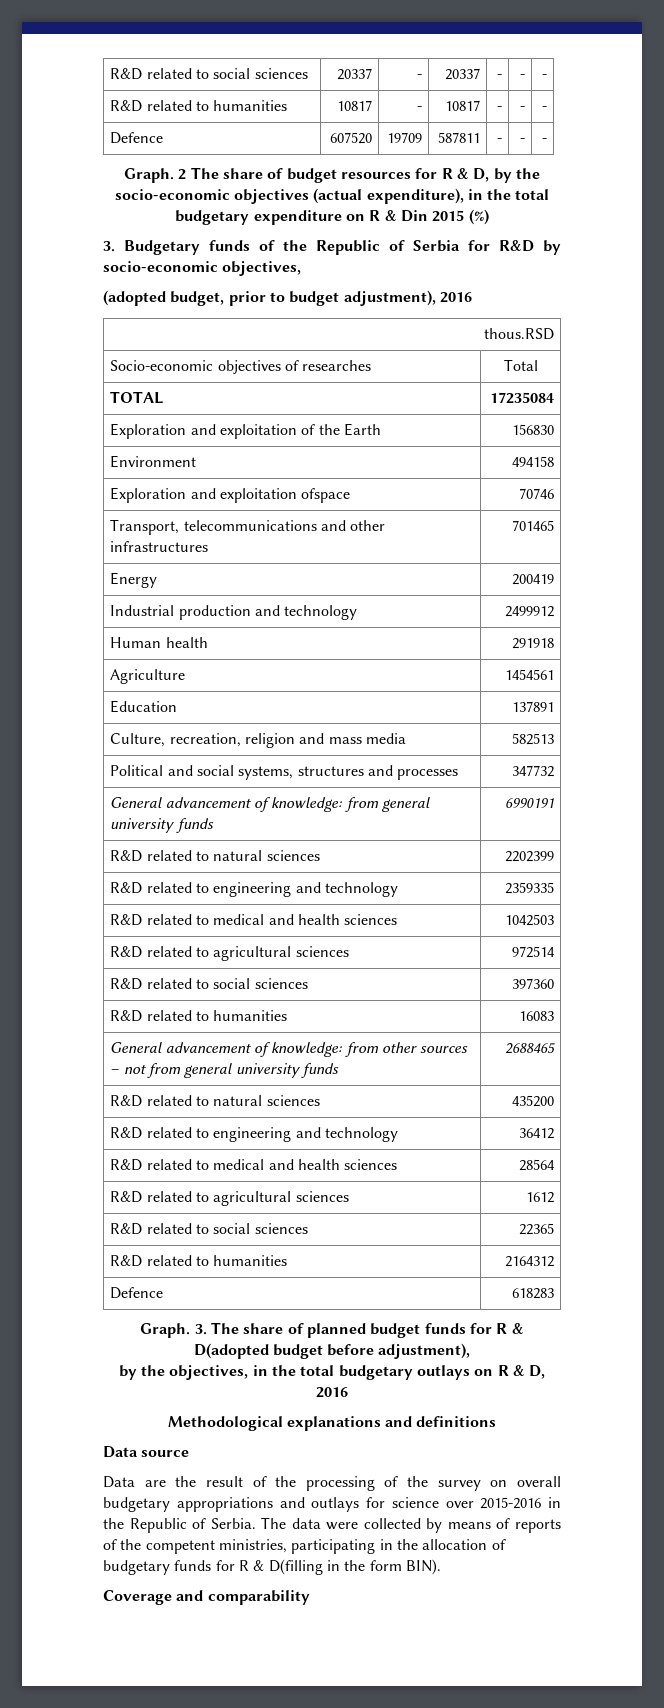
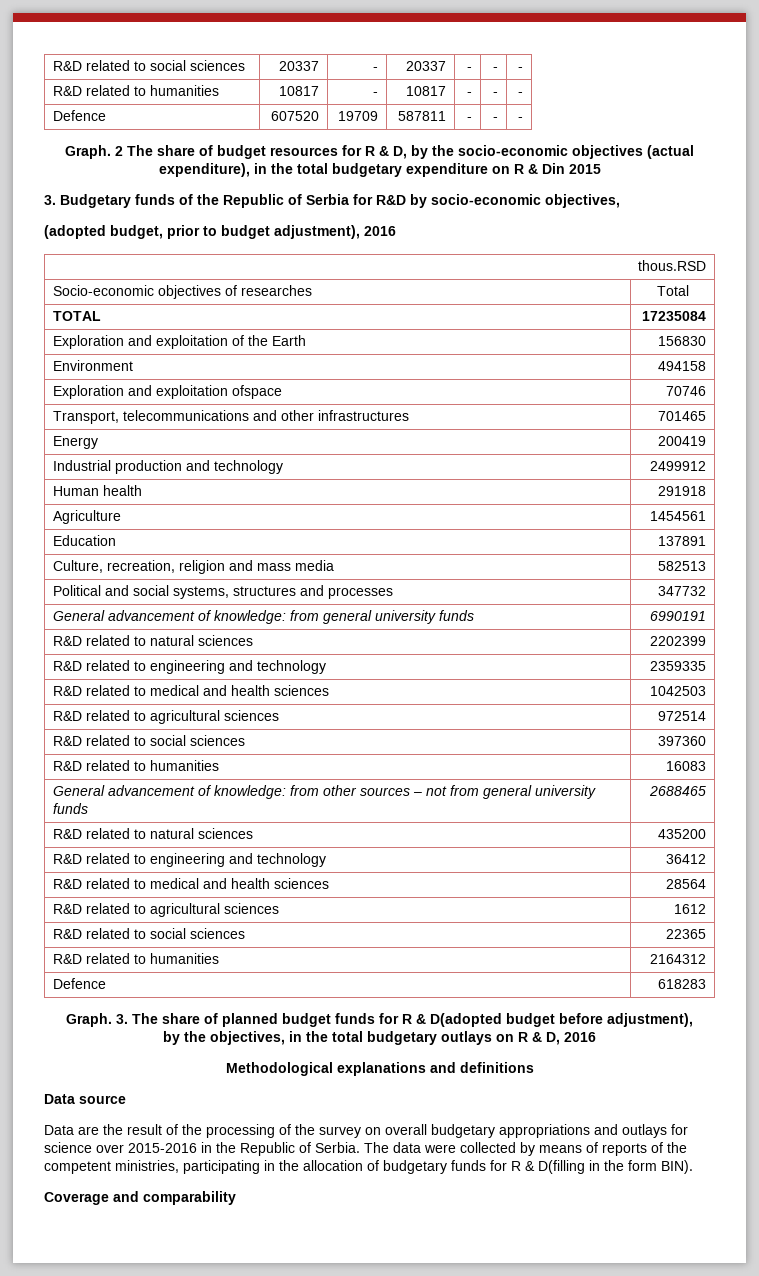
- 2 The share of budget resources for R & D, by the socio-economic objectives (actual expenditure), in the total budgetary expenditure on R & Din 2015 (%)
+ 2 The share of budget resources for R & D, by the socio-economic objectives (actual expenditure), in the total budgetary expenditure on R & Din 2015

